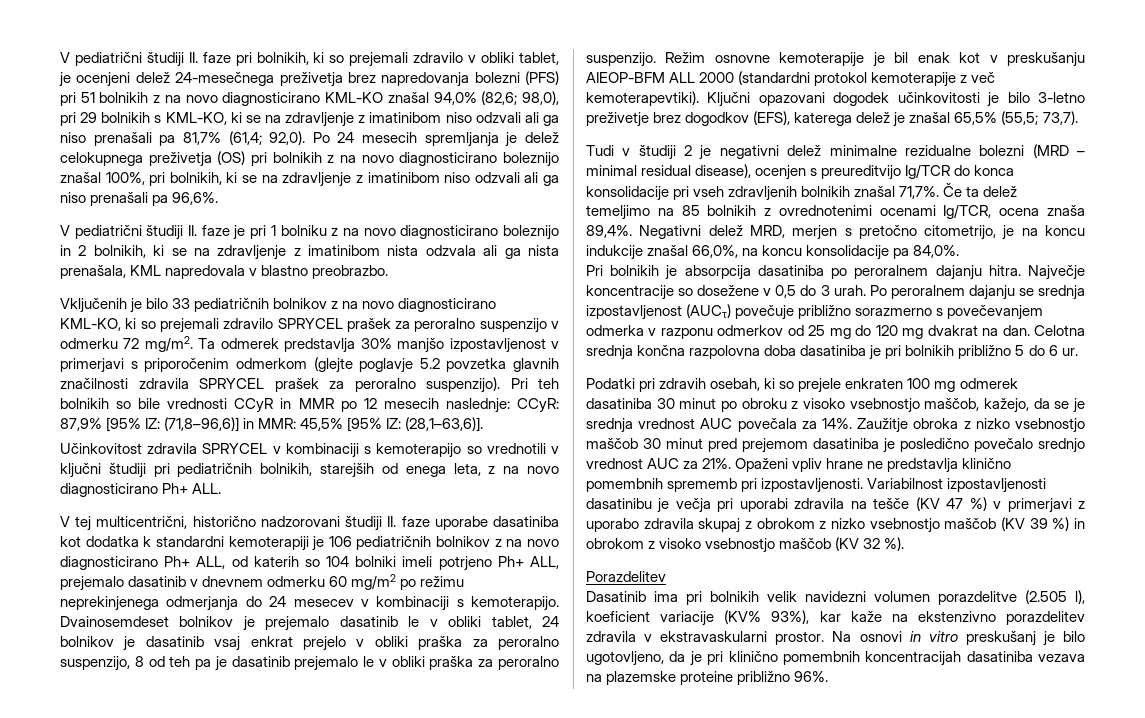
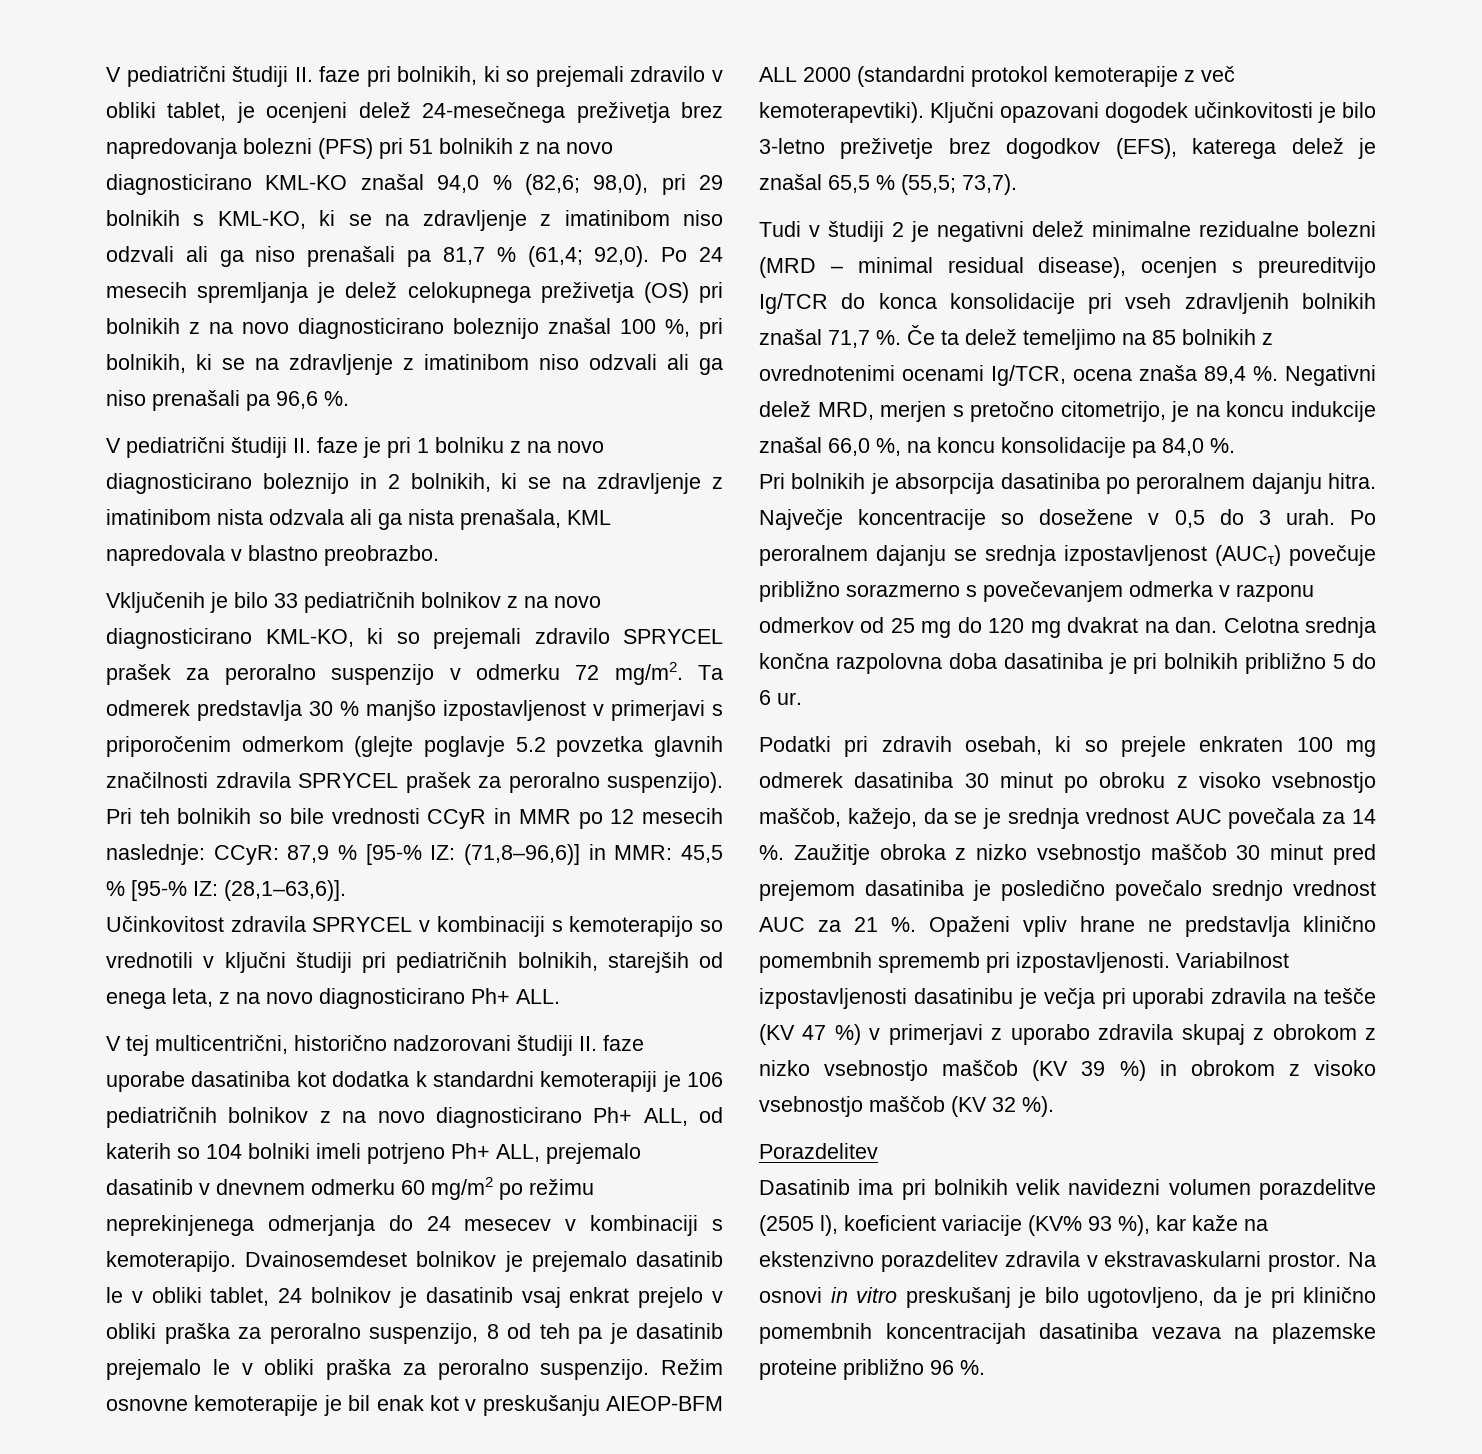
- V pediatrični študiji II. faze pri bolnikih, ki so prejemali zdravilo v obliki tablet, je ocenjeni delež 24-mesečnega preživetja brez napredovanja bolezni (PFS) pri 51 bolnikih z na novo diagnosticirano KML-KO znašal 94,0% (82,6; 98,0), pri 29 bolnikih s KML-KO, ki se na zdravljenje z imatinibom niso odzvali ali ga niso prenašali pa 81,7% (61,4; 92,0).
+ V pediatrični študiji II. faze pri bolnikih, ki so prejemali zdravilo v obliki tablet, je ocenjeni delež 24-mesečnega preživetja brez napredovanja bolezni (PFS) pri 51 bolnikih z na novo diagnosticirano KML-KO znašal 94,0 % (82,6; 98,0), pri 29 bolnikih s KML-KO, ki se na zdravljenje z imatinibom niso odzvali ali ga niso prenašali pa 81,7 % (61,4; 92,0).
- Po 24 mesecih spremljanja je delež celokupnega preživetja (OS) pri bolnikih z na novo diagnosticirano boleznijo znašal 100%, pri bolnikih, ki se na zdravljenje z imatinibom niso odzvali ali ga niso prenašali pa 96,6%.
+ Po 24 mesecih spremljanja je delež celokupnega preživetja (OS) pri bolnikih z na novo diagnosticirano boleznijo znašal 100 %, pri bolnikih, ki se na zdravljenje z imatinibom niso odzvali ali ga niso prenašali pa 96,6 %.
- Ta odmerek predstavlja 30% manjšo izpostavljenost v primerjavi s priporočenim odmerkom (glejte poglavje 5.2 povzetka glavnih značilnosti zdravila SPRYCEL prašek za peroralno suspenzijo).
+ Ta odmerek predstavlja 30 % manjšo izpostavljenost v primerjavi s priporočenim odmerkom (glejte poglavje 5.2 povzetka glavnih značilnosti zdravila SPRYCEL prašek za peroralno suspenzijo).
- Pri teh bolnikih so bile vrednosti CCyR in MMR po 12 mesecih naslednje: CCyR: 87,9% [95% IZ: (71,8–96,6)] in MMR: 45,5% [95% IZ: (28,1–63,6)].
+ Pri teh bolnikih so bile vrednosti CCyR in MMR po 12 mesecih naslednje: CCyR: 87,9 % [95-% IZ: (71,8–96,6)] in MMR: 45,5 % [95-% IZ: (28,1–63,6)].
- Ključni opazovani dogodek učinkovitosti je bilo 3-letno preživetje brez dogodkov (EFS), katerega delež je znašal 65,5% (55,5; 73,7).
+ Ključni opazovani dogodek učinkovitosti je bilo 3-letno preživetje brez dogodkov (EFS), katerega delež je znašal 65,5 % (55,5; 73,7).
- Tudi v študiji 2 je negativni delež minimalne rezidualne bolezni (MRD – minimal residual disease), ocenjen s preureditvijo Ig/TCR do konca konsolidacije pri vseh zdravljenih bolnikih znašal 71,7%.
+ Tudi v študiji 2 je negativni delež minimalne rezidualne bolezni (MRD – minimal residual disease), ocenjen s preureditvijo Ig/TCR do konca konsolidacije pri vseh zdravljenih bolnikih znašal 71,7 %.
- Če ta delež temeljimo na 85 bolnikih z ovrednotenimi ocenami Ig/TCR, ocena znaša 89,4%.
+ Če ta delež temeljimo na 85 bolnikih z ovrednotenimi ocenami Ig/TCR, ocena znaša 89,4 %.
- Negativni delež MRD, merjen s pretočno citometrijo, je na koncu indukcije znašal 66,0%, na koncu konsolidacije pa 84,0%.
+ Negativni delež MRD, merjen s pretočno citometrijo, je na koncu indukcije znašal 66,0 %, na koncu konsolidacije pa 84,0 %.
- Podatki pri zdravih osebah, ki so prejele enkraten 100 mg odmerek dasatiniba 30 minut po obroku z visoko vsebnostjo maščob, kažejo, da se je srednja vrednost AUC povečala za 14%.
+ Podatki pri zdravih osebah, ki so prejele enkraten 100 mg odmerek dasatiniba 30 minut po obroku z visoko vsebnostjo maščob, kažejo, da se je srednja vrednost AUC povečala za 14 %.
- Zaužitje obroka z nizko vsebnostjo maščob 30 minut pred prejemom dasatiniba je posledično povečalo srednjo vrednost AUC za 21%.
+ Zaužitje obroka z nizko vsebnostjo maščob 30 minut pred prejemom dasatiniba je posledično povečalo srednjo vrednost AUC za 21 %.
- Dasatinib ima pri bolnikih velik navidezni volumen porazdelitve (2.505 l), koeficient variacije (KV% 93%), kar kaže na ekstenzivno porazdelitev zdravila v ekstravaskularni prostor.
+ Dasatinib ima pri bolnikih velik navidezni volumen porazdelitve (2505 l), koeficient variacije (KV% 93 %), kar kaže na ekstenzivno porazdelitev zdravila v ekstravaskularni prostor.
- Na osnovi in vitro preskušanj je bilo ugotovljeno, da je pri klinično pomembnih koncentracijah dasatiniba vezava na plazemske proteine približno 96%.
+ Na osnovi in vitro preskušanj je bilo ugotovljeno, da je pri klinično pomembnih koncentracijah dasatiniba vezava na plazemske proteine približno 96 %.

